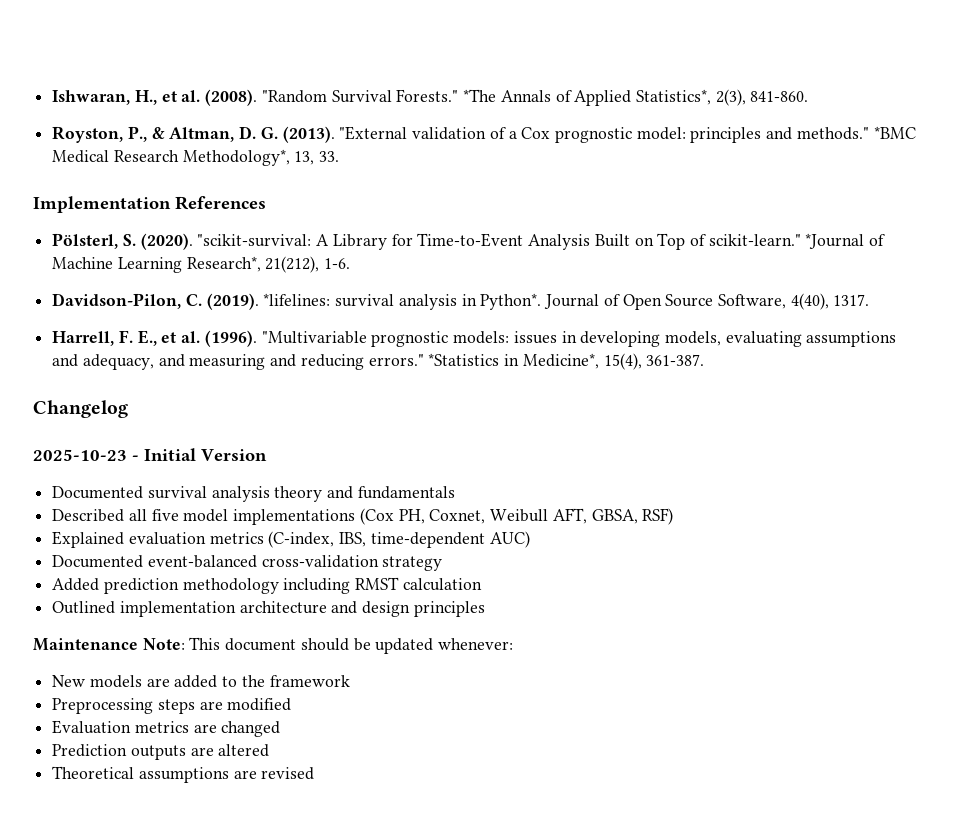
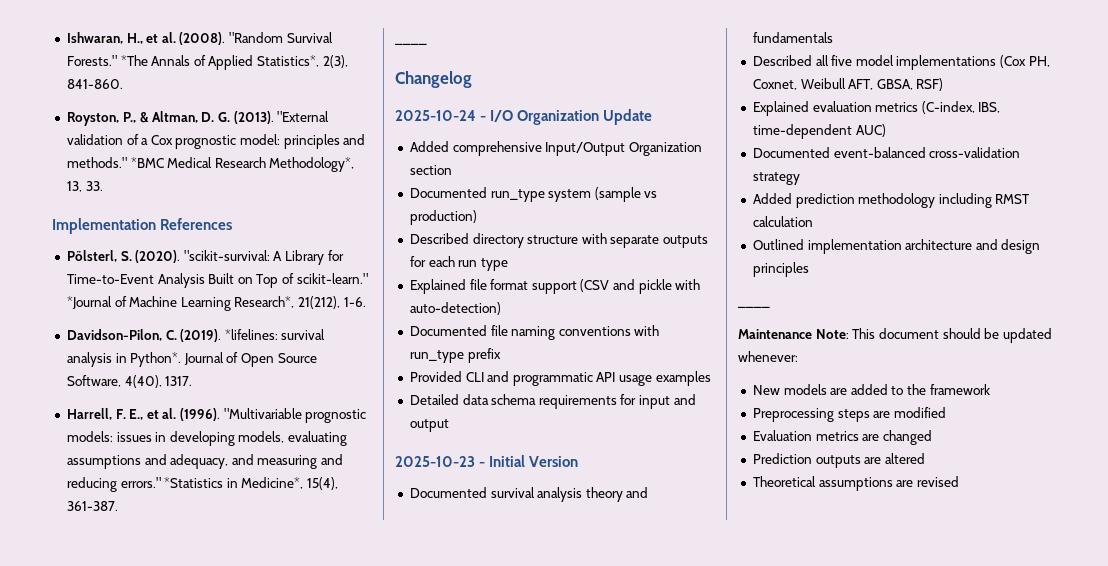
  *Statistics in Medicine*, 15(4), 361-387.
+ ____
+ 2025-10-24 - I/O Organization Update
+ Added comprehensive Input/Output Organization section
+ Documented run_type system (sample vs production)
+ Described directory structure with separate outputs for each run type
+ Explained file format support (CSV and pickle with auto-detection)
+ Documented file naming conventions with run_type prefix
+ Provided CLI and programmatic API usage examples
+ Detailed data schema requirements for input and output
  Outlined implementation architecture and design principles
+ ____

